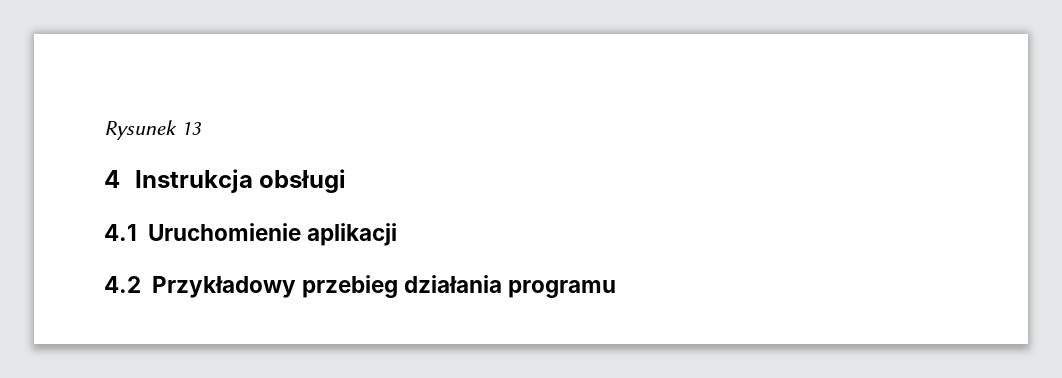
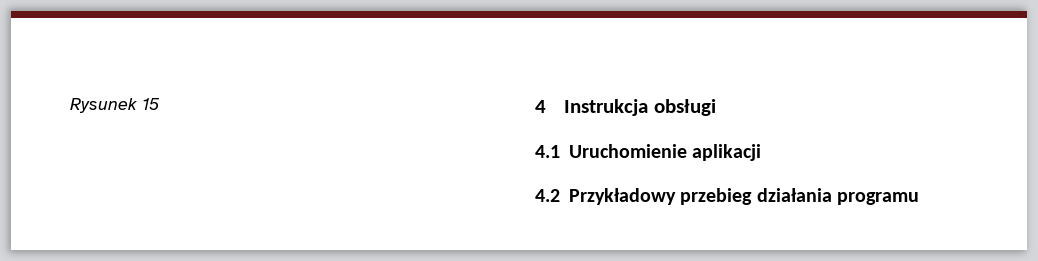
- Rysunek 13
+ Rysunek 15

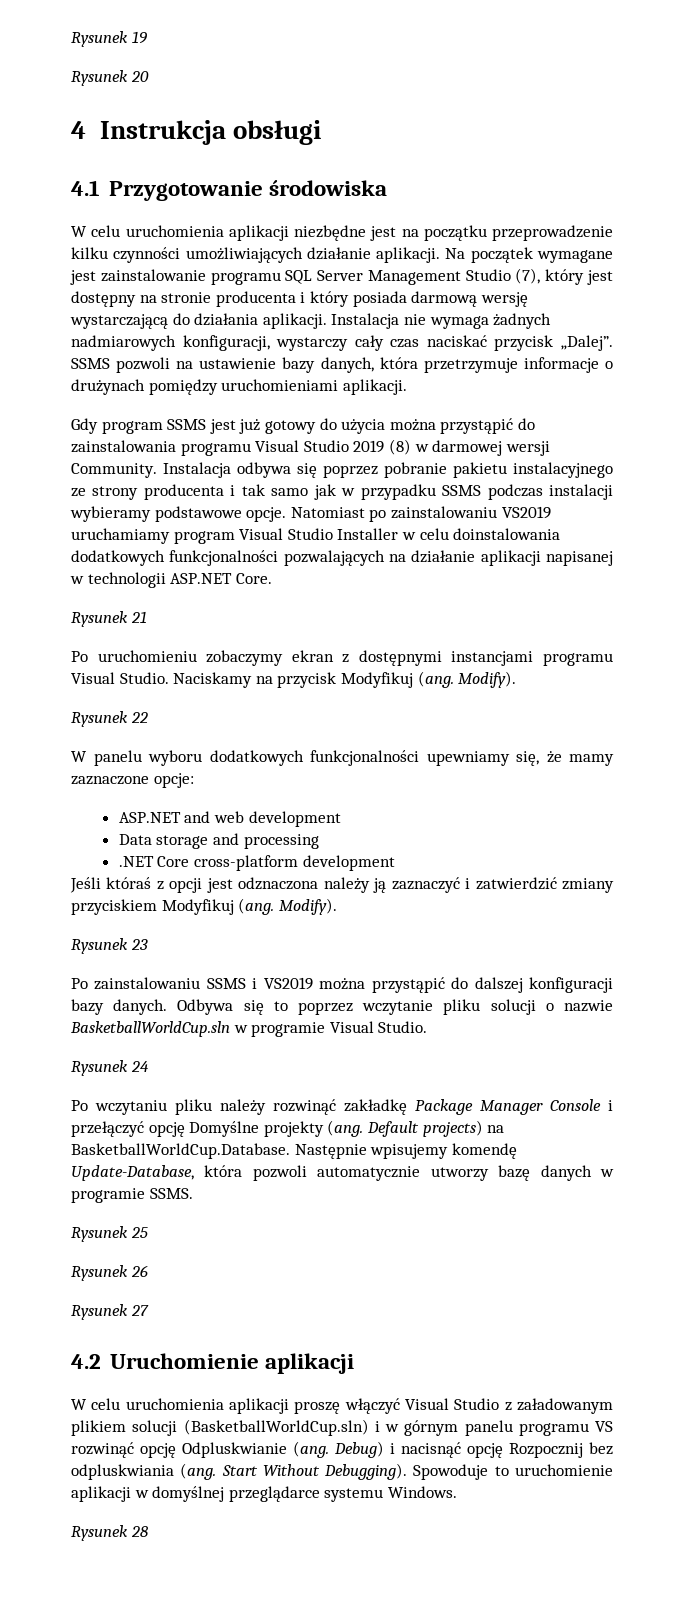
- Rysunek 15
+ Rysunek 19
+ Rysunek 20
- 4.1 Uruchomienie aplikacji
- 4.2 Przykładowy przebieg działania programu
+ 4.1 Przygotowanie środowiska
+ W celu uruchomienia aplikacji niezbędne jest na początku przeprowadzenie kilku czynności umożliwiających działanie aplikacji. Na początek wymagane jest zainstalowanie programu SQL Server Management Studio (7), który jest dostępny na stronie producenta i który posiada darmową wersję wystarczającą do działania aplikacji. Instalacja nie wymaga żadnych nadmiarowych konfiguracji, wystarczy cały czas naciskać przycisk „Dalej”. SSMS pozwoli na ustawienie bazy danych, która przetrzymuje informacje o drużynach pomiędzy uruchomieniami aplikacji.
+ Gdy program SSMS jest już gotowy do użycia można przystąpić do zainstalowania programu Visual Studio 2019 (8) w darmowej wersji Community. Instalacja odbywa się poprzez pobranie pakietu instalacyjnego ze strony producenta i tak samo jak w przypadku SSMS podczas instalacji wybieramy podstawowe opcje. Natomiast po zainstalowaniu VS2019 uruchamiamy program Visual Studio Installer w celu doinstalowania dodatkowych funkcjonalności pozwalających na działanie aplikacji napisanej w technologii ASP.NET Core.
+ Rysunek 21
+ Po uruchomieniu zobaczymy ekran z dostępnymi instancjami programu Visual Studio. Naciskamy na przycisk Modyfikuj (ang. Modify).
+ Rysunek 22
+ W panelu wyboru dodatkowych funkcjonalności upewniamy się, że mamy zaznaczone opcje:
+ ASP.NET and web development
+ Data storage and processing
+ .NET Core cross-platform development
+ Jeśli któraś z opcji jest odznaczona należy ją zaznaczyć i zatwierdzić zmiany przyciskiem Modyfikuj (ang. Modify).
+ Rysunek 23
+ Po zainstalowaniu SSMS i VS2019 można przystąpić do dalszej konfiguracji bazy danych. Odbywa się to poprzez wczytanie pliku solucji o nazwie BasketballWorldCup.sln w programie Visual Studio.
+ Rysunek 24
+ Po wczytaniu pliku należy rozwinąć zakładkę Package Manager Console i przełączyć opcję Domyślne projekty (ang. Default projects) na BasketballWorldCup.Database. Następnie wpisujemy komendę Update-Database, która pozwoli automatycznie utworzy bazę danych w programie SSMS.
+ Rysunek 25
+ Rysunek 26
+ Rysunek 27
+ 4.2 Uruchomienie aplikacji
+ W celu uruchomienia aplikacji proszę włączyć Visual Studio z załadowanym plikiem solucji (BasketballWorldCup.sln) i w górnym panelu programu VS rozwinąć opcję Odpluskwianie (ang. Debug) i nacisnąć opcję Rozpocznij bez odpluskwiania (ang. Start Without Debugging). Spowoduje to uruchomienie aplikacji w domyślnej przeglądarce systemu Windows.
+ Rysunek 28

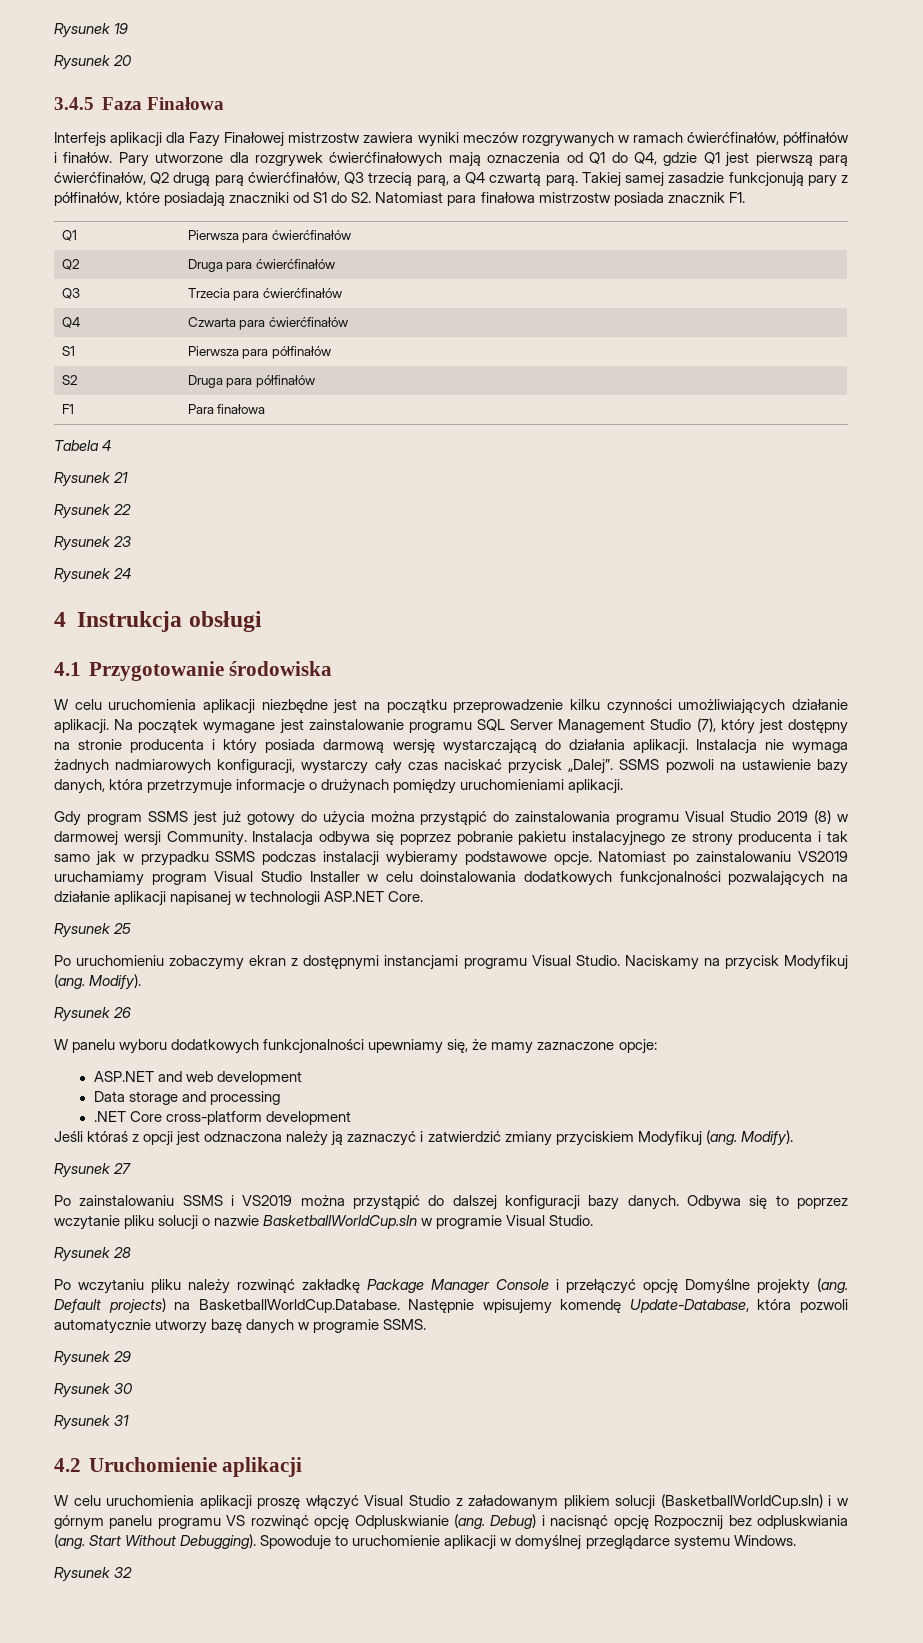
+ 3.4.5 Faza Finałowa
+ Interfejs aplikacji dla Fazy Finałowej mistrzostw zawiera wyniki meczów rozgrywanych w ramach ćwierćfinałów, półfinałów i finałów. Pary utworzone dla rozgrywek ćwierćfinałowych mają oznaczenia od Q1 do Q4, gdzie Q1 jest pierwszą parą ćwierćfinałów, Q2 drugą parą ćwierćfinałów, Q3 trzecią parą, a Q4 czwartą parą. Takiej samej zasadzie funkcjonują pary z półfinałów, które posiadają znaczniki od S1 do S2. Natomiast para finałowa mistrzostw posiada znacznik F1.
+ Q1 | Pierwsza para ćwierćfinałów
+ Q2 | Druga para ćwierćfinałów
+ Q3 | Trzecia para ćwierćfinałów
+ Q4 | Czwarta para ćwierćfinałów
+ S1 | Pierwsza para półfinałów
+ S2 | Druga para półfinałów
+ F1 | Para finałowa
+ Tabela 4
+ Rysunek 21
+ Rysunek 22
+ Rysunek 23
+ Rysunek 24
- Rysunek 21
+ Rysunek 25
- Rysunek 22
+ Rysunek 26
- Rysunek 23
+ Rysunek 27
- Rysunek 24
+ Rysunek 28
- Rysunek 25
- Rysunek 26
- Rysunek 27
+ Rysunek 29
+ Rysunek 30
+ Rysunek 31
- Rysunek 28
+ Rysunek 32

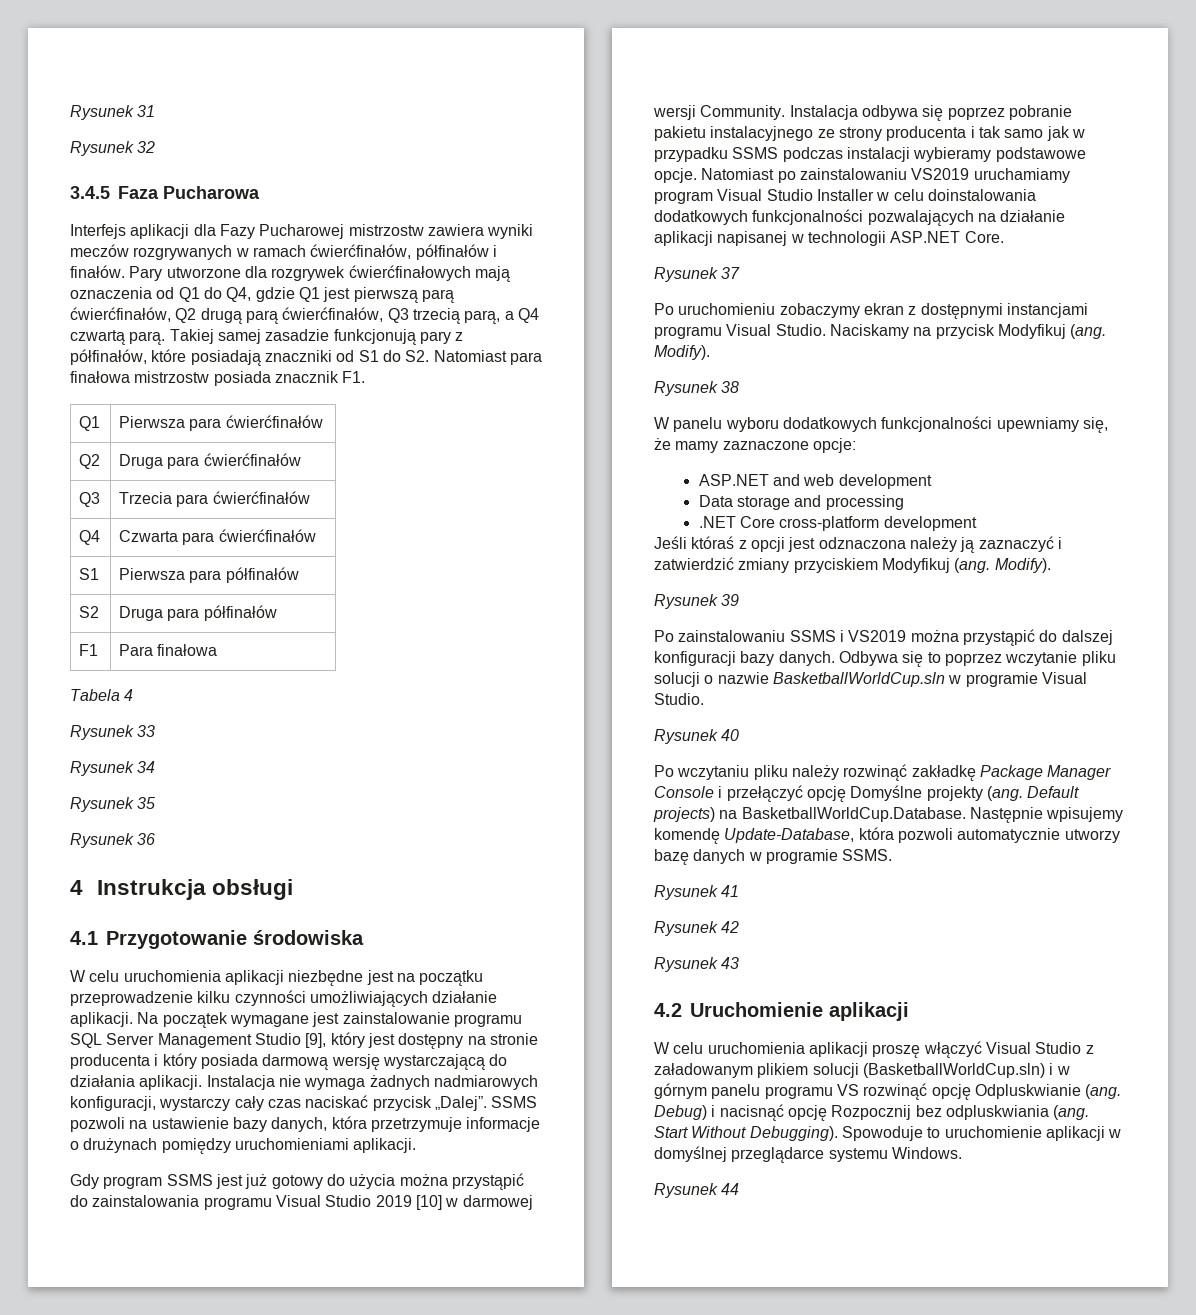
- Rysunek 19
- Rysunek 20
+ Rysunek 31
+ Rysunek 32
- 3.4.5 Faza Finałowa
+ 3.4.5 Faza Pucharowa
- Interfejs aplikacji dla Fazy Finałowej mistrzostw zawiera wyniki meczów rozgrywanych w ramach ćwierćfinałów, półfinałów i finałów.
+ Interfejs aplikacji dla Fazy Pucharowej mistrzostw zawiera wyniki meczów rozgrywanych w ramach ćwierćfinałów, półfinałów i finałów.
- Rysunek 21
- Rysunek 22
- Rysunek 23
- Rysunek 24
+ Rysunek 33
+ Rysunek 34
+ Rysunek 35
+ Rysunek 36
- Na początek wymagane jest zainstalowanie programu SQL Server Management Studio (7), który jest dostępny na stronie producenta i który posiada darmową wersję wystarczającą do działania aplikacji.
+ Na początek wymagane jest zainstalowanie programu SQL Server Management Studio [9], który jest dostępny na stronie producenta i który posiada darmową wersję wystarczającą do działania aplikacji.
- Gdy program SSMS jest już gotowy do użycia można przystąpić do zainstalowania programu Visual Studio 2019 (8) w darmowej wersji Community.
+ Gdy program SSMS jest już gotowy do użycia można przystąpić do zainstalowania programu Visual Studio 2019 [10] w darmowej wersji Community.
- Rysunek 25
+ Rysunek 37
- Rysunek 26
+ Rysunek 38
- Rysunek 27
+ Rysunek 39
- Rysunek 28
+ Rysunek 40
- Rysunek 29
- Rysunek 30
- Rysunek 31
+ Rysunek 41
+ Rysunek 42
+ Rysunek 43
- Rysunek 32
+ Rysunek 44

